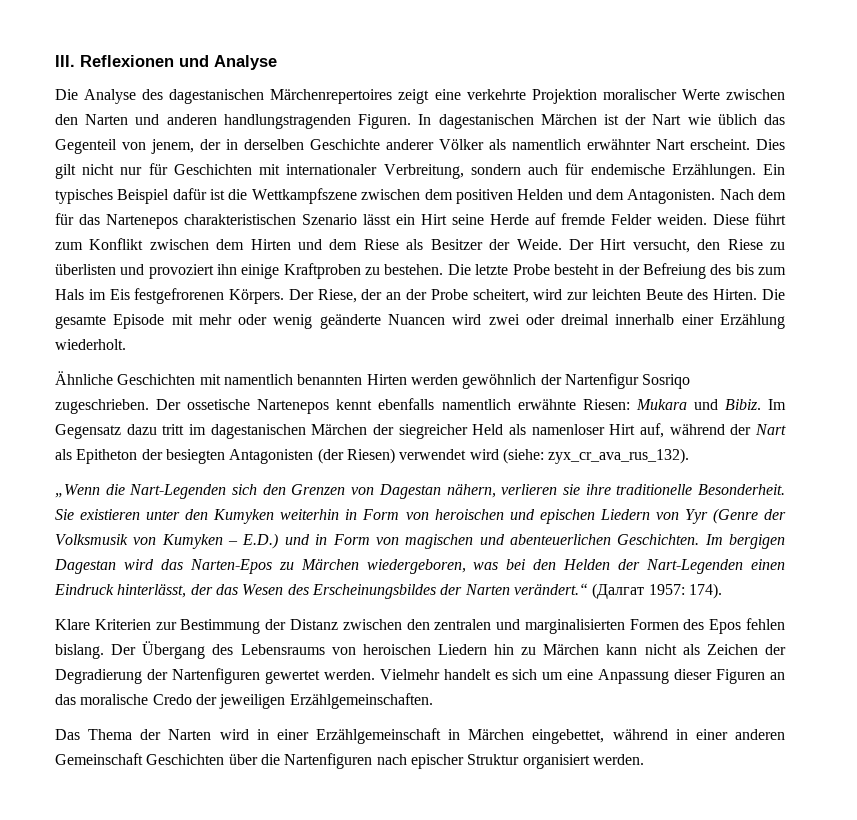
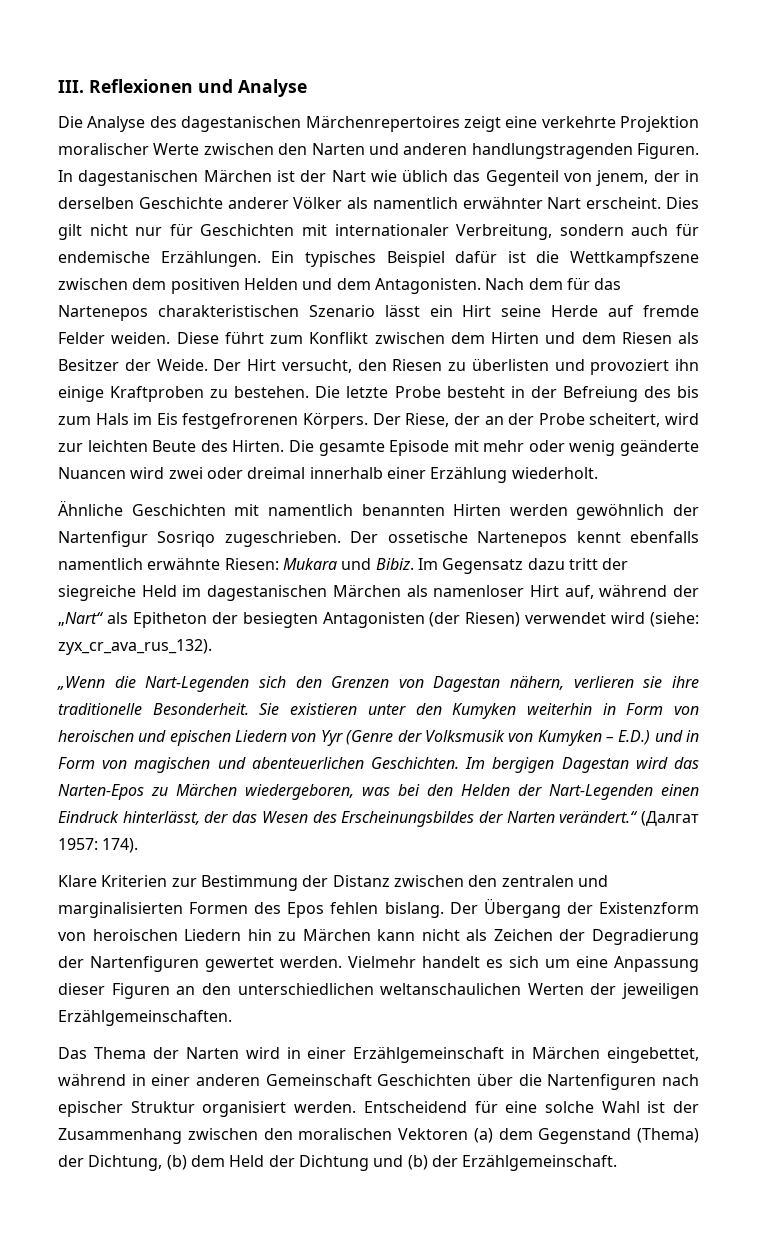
- Diese führt zum Konflikt zwischen dem Hirten und dem Riese als Besitzer der Weide.
+ Diese führt zum Konflikt zwischen dem Hirten und dem Riesen als Besitzer der Weide.
- Der Hirt versucht, den Riese zu überlisten und provoziert ihn einige Kraftproben zu bestehen.
+ Der Hirt versucht, den Riesen zu überlisten und provoziert ihn einige Kraftproben zu bestehen.
- Im Gegensatz dazu tritt im dagestanischen Märchen der siegreicher Held als namenloser Hirt auf, während der Nart als Epitheton der besiegten Antagonisten (der Riesen) verwendet wird (siehe: zyx_cr_ava_rus_132).
+ Im Gegensatz dazu tritt der siegreiche Held im dagestanischen Märchen als namenloser Hirt auf, während der „Nart“ als Epitheton der besiegten Antagonisten (der Riesen) verwendet wird (siehe: zyx_cr_ava_rus_132).
- Der Übergang des Lebensraums von heroischen Liedern hin zu Märchen kann nicht als Zeichen der Degradierung der Nartenfiguren gewertet werden.
+ Der Übergang der Existenzform von heroischen Liedern hin zu Märchen kann nicht als Zeichen der Degradierung der Nartenfiguren gewertet werden.
- Vielmehr handelt es sich um eine Anpassung dieser Figuren an das moralische Credo der jeweiligen Erzählgemeinschaften.
+ Vielmehr handelt es sich um eine Anpassung dieser Figuren an den unterschiedlichen weltanschaulichen Werten der jeweiligen Erzählgemeinschaften.
+ Entscheidend für eine solche Wahl ist der Zusammenhang zwischen den moralischen Vektoren (a) dem Gegenstand (Thema) der Dichtung, (b) dem Held der Dichtung und (b) der Erzählgemeinschaft.

